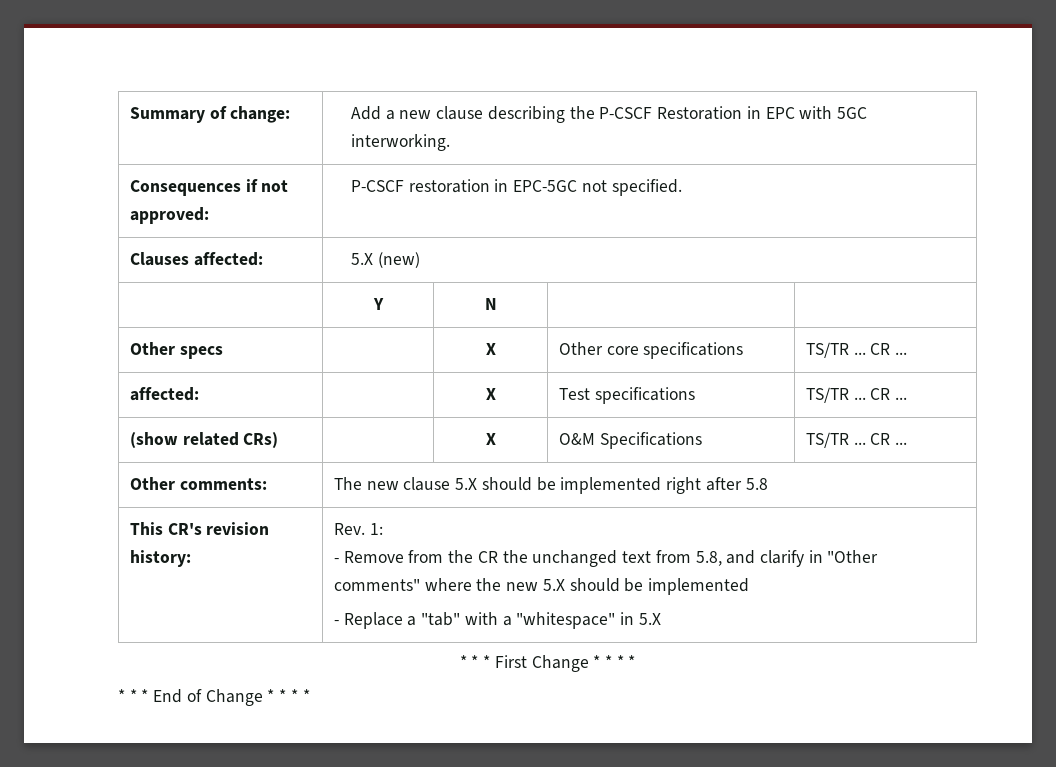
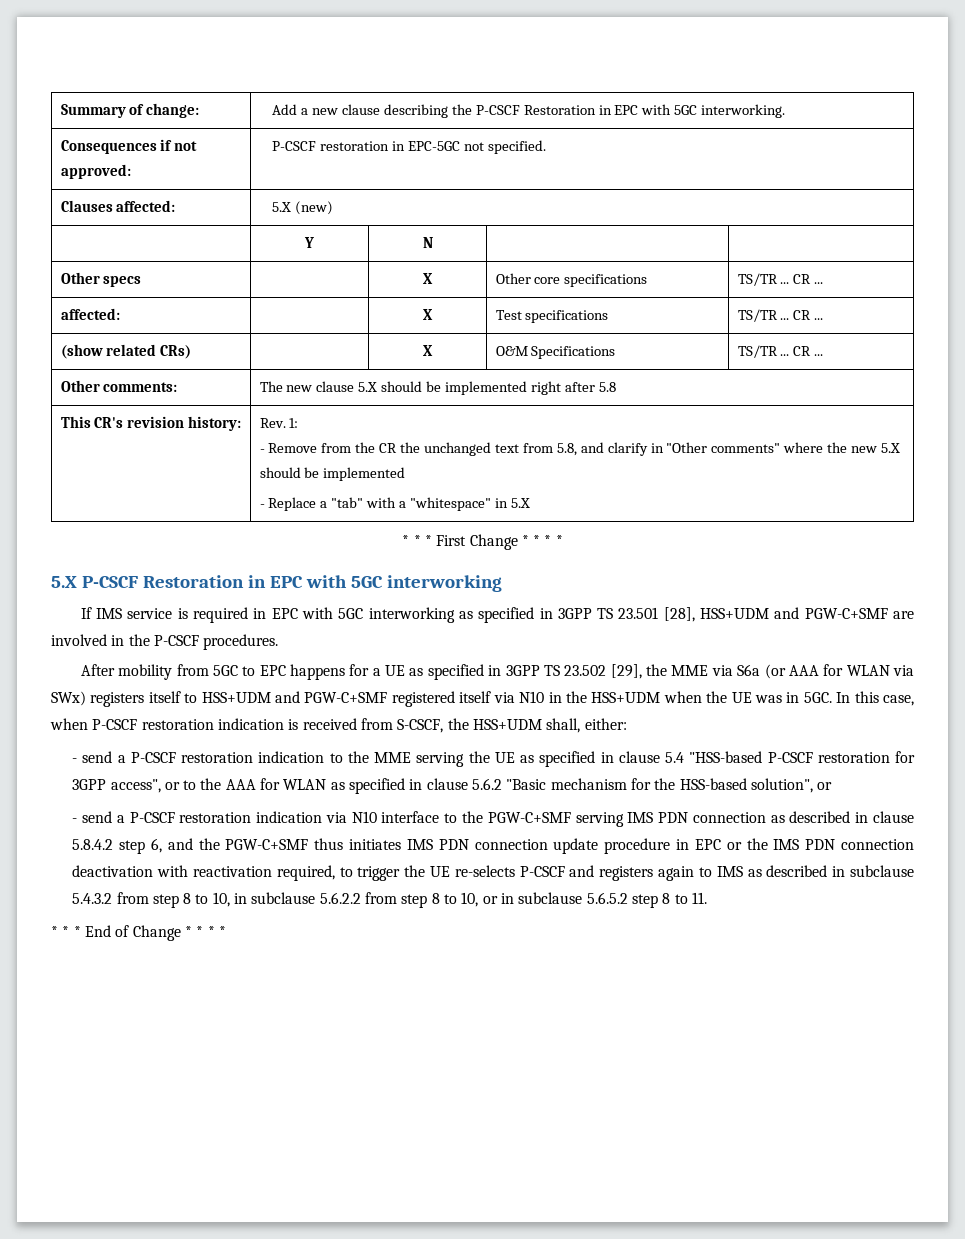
+ 5.X P-CSCF Restoration in EPC with 5GC interworking
+ If IMS service is required in EPC with 5GC interworking as specified in 3GPP TS 23.501 [28], HSS+UDM and PGW-C+SMF are involved in the P-CSCF procedures.
+ After mobility from 5GC to EPC happens for a UE as specified in 3GPP TS 23.502 [29], the MME via S6a (or AAA for WLAN via SWx) registers itself to HSS+UDM and PGW-C+SMF registered itself via N10 in the HSS+UDM when the UE was in 5GC. In this case, when P-CSCF restoration indication is received from S-CSCF, the HSS+UDM shall, either:
+ - send a P-CSCF restoration indication to the MME serving the UE as specified in clause 5.4 "HSS-based P-CSCF restoration for 3GPP access", or to the AAA for WLAN as specified in clause 5.6.2 "Basic mechanism for the HSS-based solution", or
+ - send a P-CSCF restoration indication via N10 interface to the PGW-C+SMF serving IMS PDN connection as described in clause 5.8.4.2 step 6, and the PGW-C+SMF thus initiates IMS PDN connection update procedure in EPC or the IMS PDN connection deactivation with reactivation required, to trigger the UE re-selects P-CSCF and registers again to IMS as described in subclause 5.4.3.2 from step 8 to 10, in subclause 5.6.2.2 from step 8 to 10, or in subclause 5.6.5.2 step 8 to 11.

